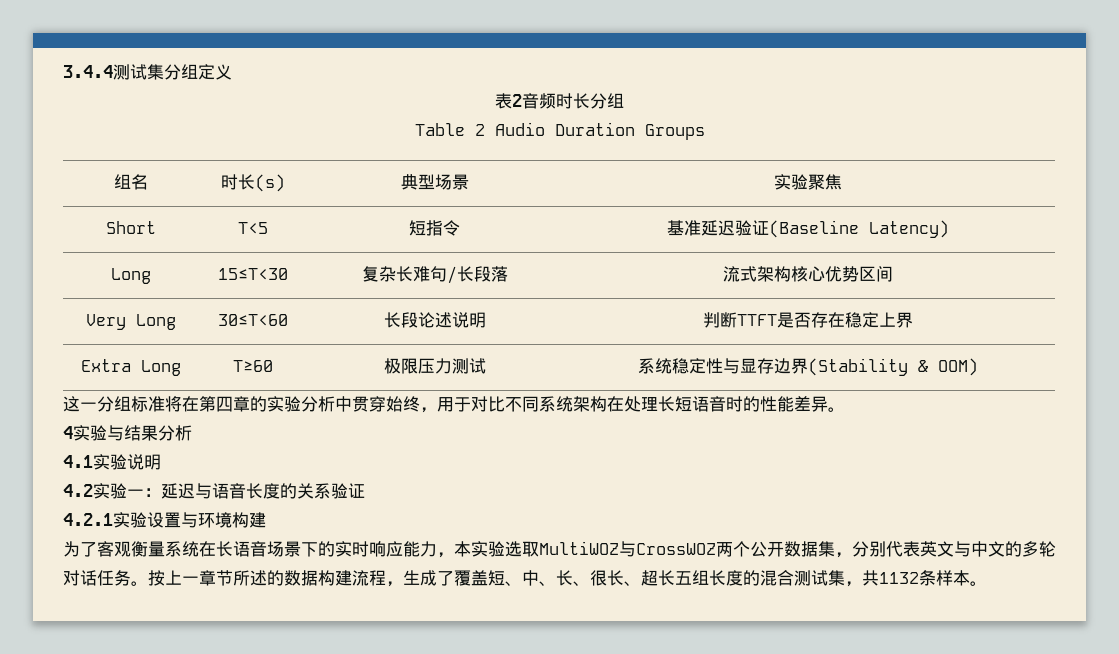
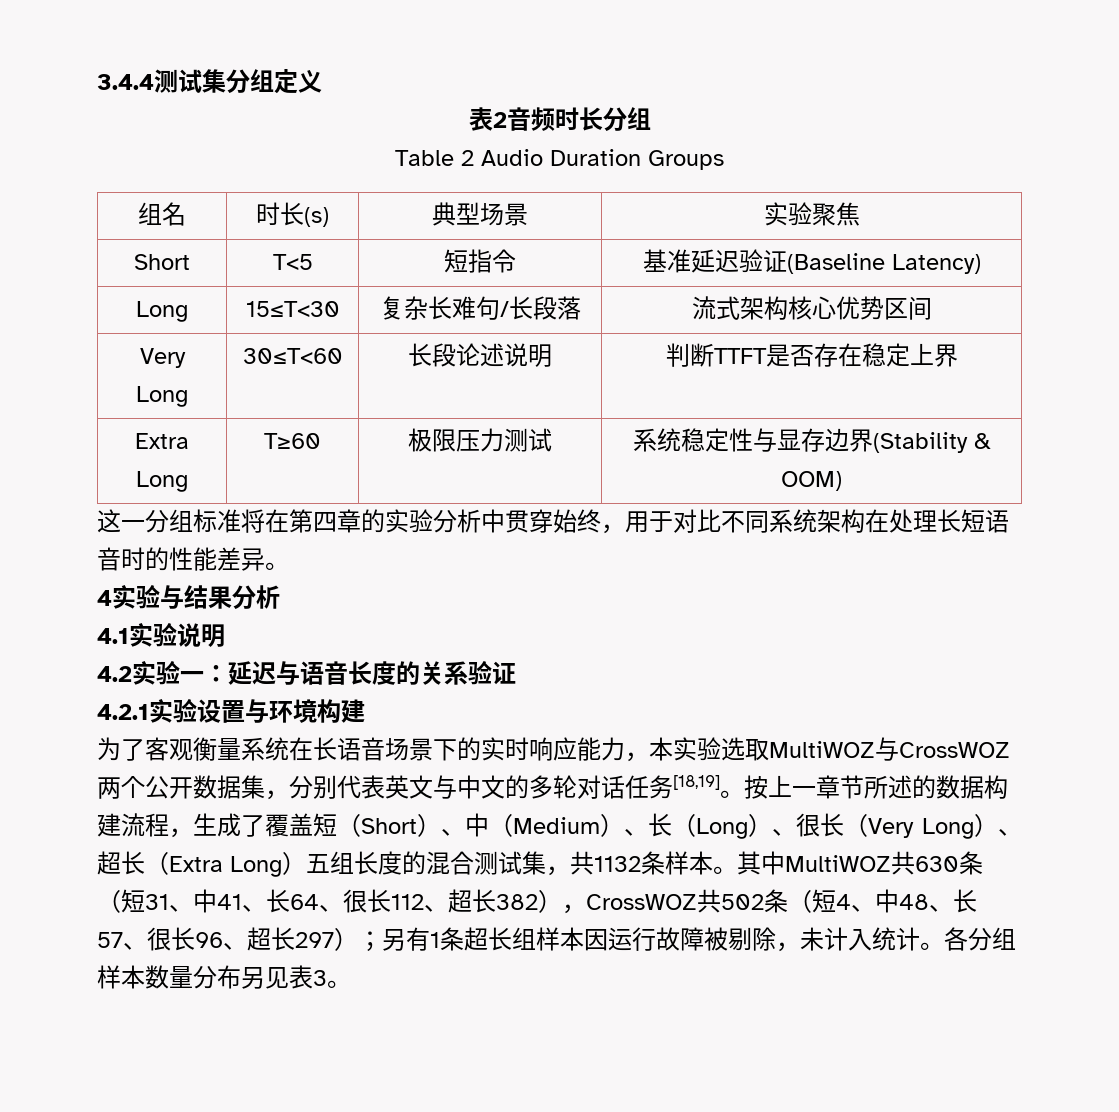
- 为了客观衡量系统在长语音场景下的实时响应能力，本实验选取MultiWOZ与CrossWOZ两个公开数据集，分别代表英文与中文的多轮对话任务。
+ 为了客观衡量系统在长语音场景下的实时响应能力，本实验选取MultiWOZ与CrossWOZ两个公开数据集，分别代表英文与中文的多轮对话任务[18,19]。
- 按上一章节所述的数据构建流程，生成了覆盖短、中、长、很长、超长五组长度的混合测试集，共1132条样本。
+ 按上一章节所述的数据构建流程，生成了覆盖短（Short）、中（Medium）、长（Long）、很长（Very Long）、超长（Extra Long）五组长度的混合测试集，共1132条样本。
+ 其中MultiWOZ共630条（短31、中41、长64、很长112、超长382），CrossWOZ共502条（短4、中48、长57、很长96、超长297）；另有1条超长组样本因运行故障被剔除，未计入统计。各分组样本数量分布另见表3。

